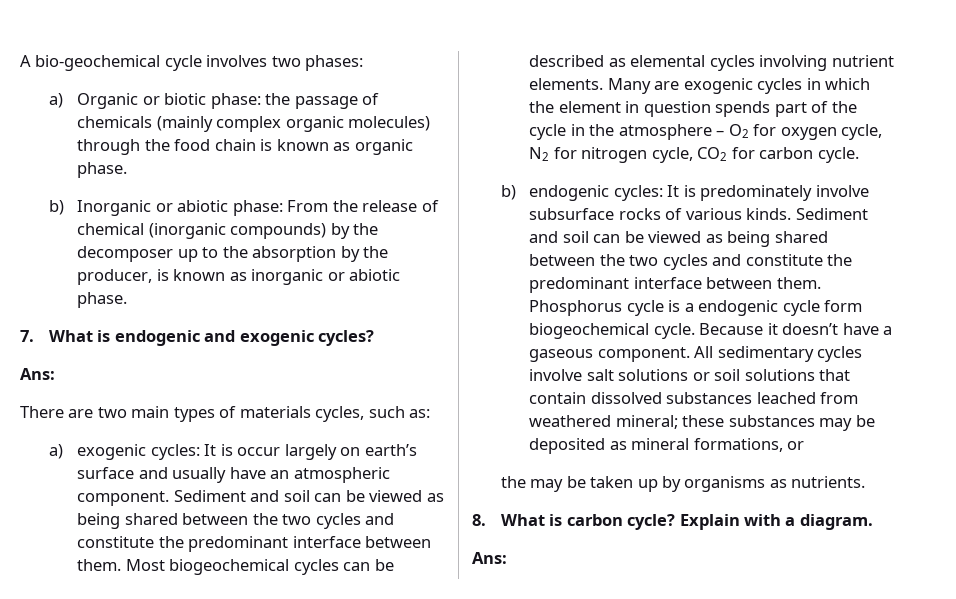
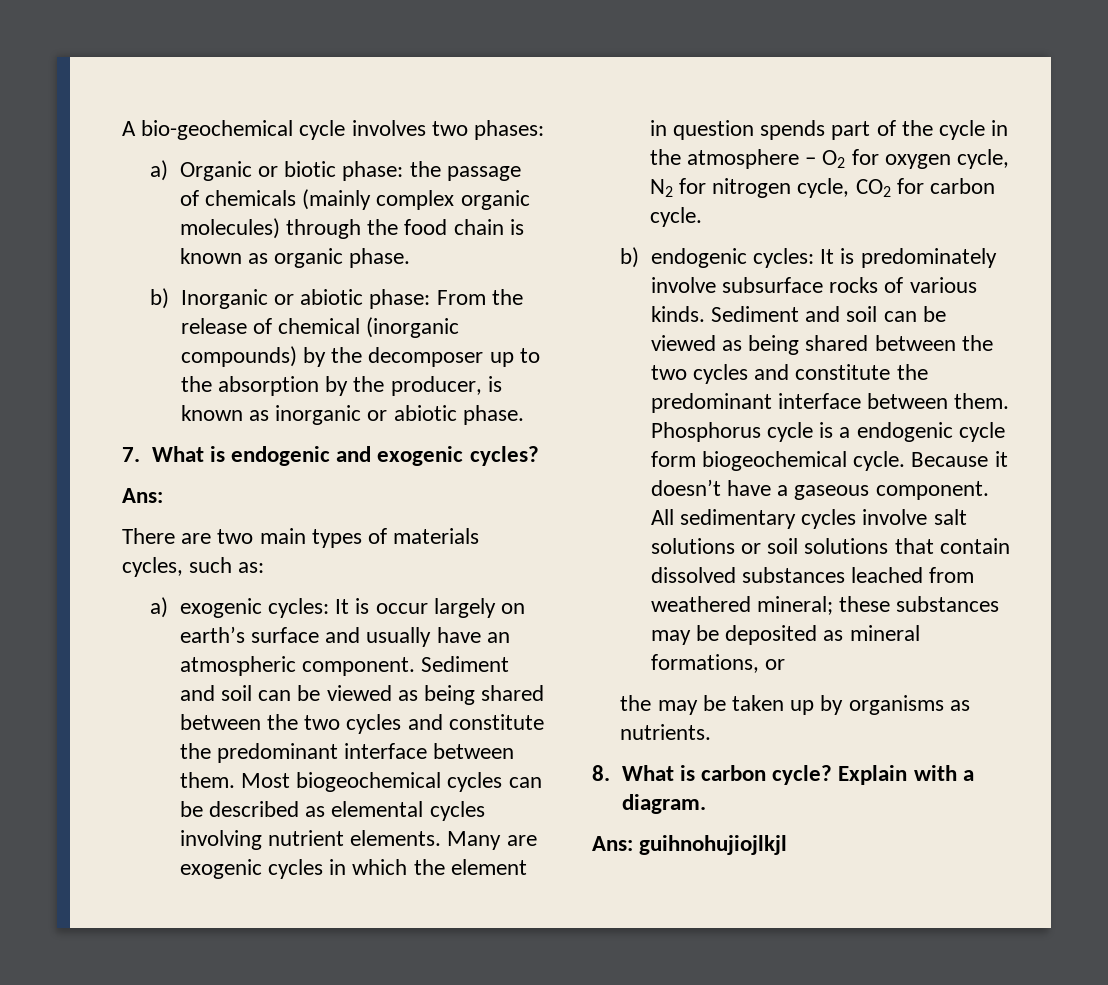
  Explain with a diagram.
- Ans:
+ Ans: guihnohujiojlkjl

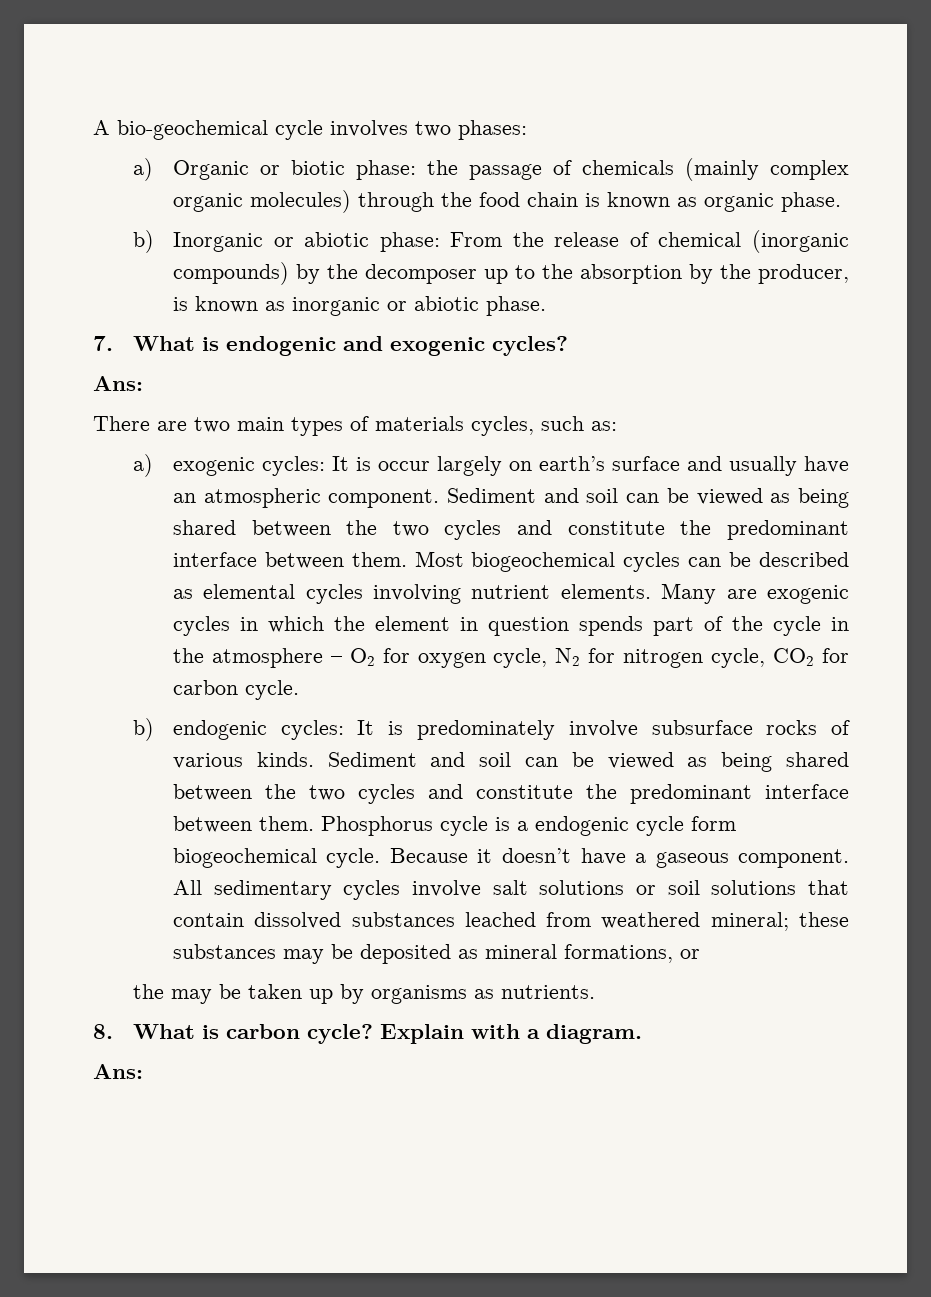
  Explain with a diagram.
- Ans: guihnohujiojlkjl
+ Ans:

